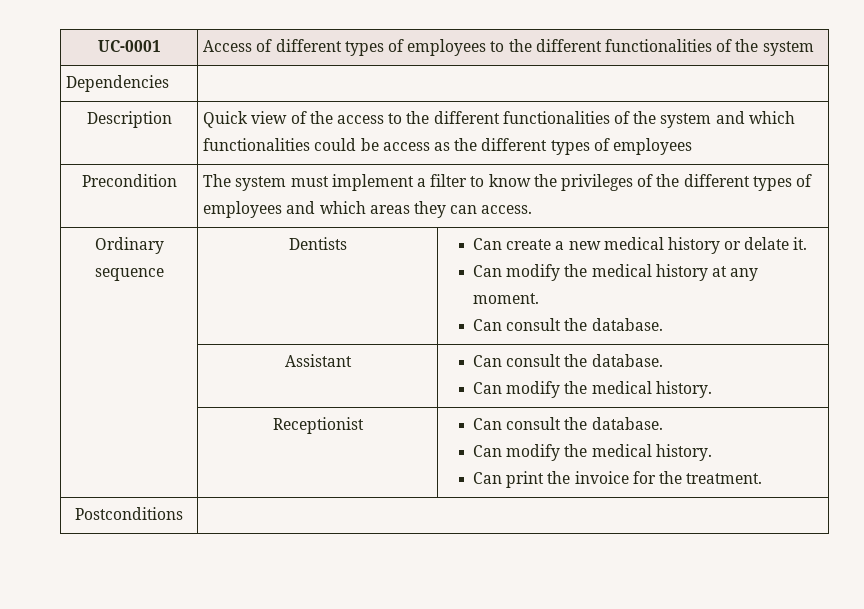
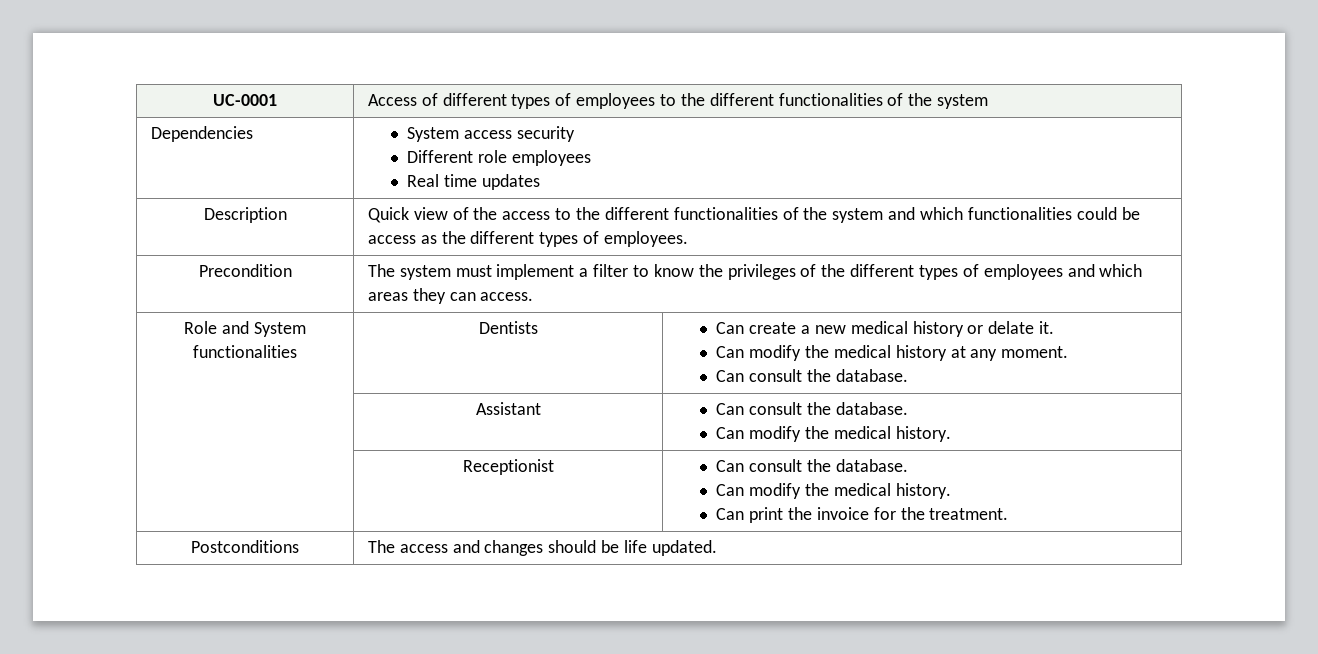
- Dependencies |
+ Dependencies | System access security
+ Different role employees
+ Real time updates
- Description | Quick view of the access to the different functionalities of the system and which functionalities could be access as the different types of employees
+ Description | Quick view of the access to the different functionalities of the system and which functionalities could be access as the different types of employees.
- Ordinary sequence | Dentists | Can create a new medical history or delate it.
+ Role and System functionalities | Dentists | Can create a new medical history or delate it.
- Postconditions |
+ Postconditions | The access and changes should be life updated.

